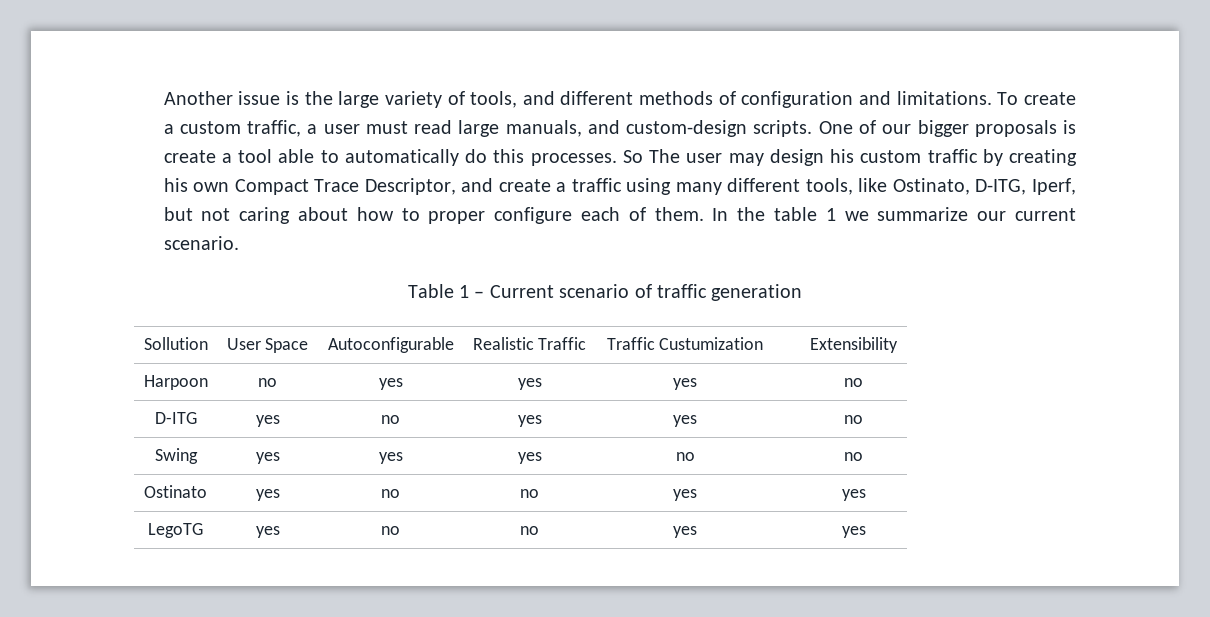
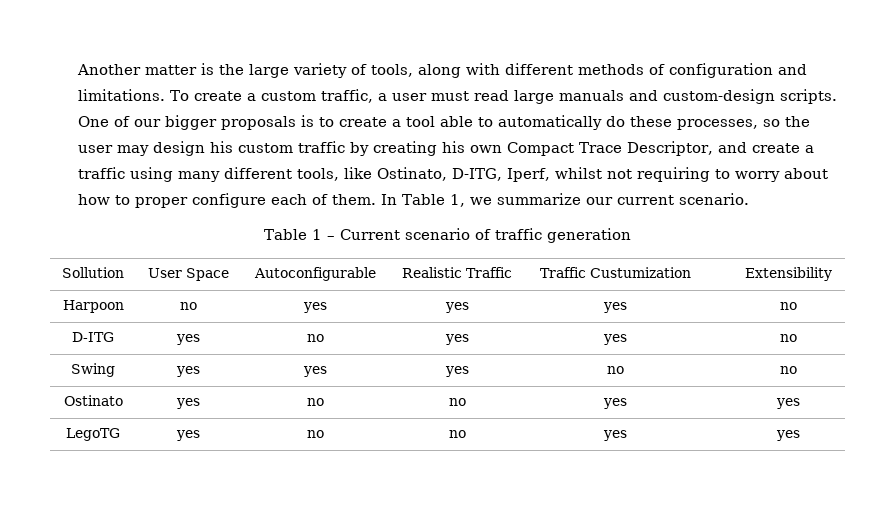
- Another issue is the large variety of tools, and different methods of configuration and limitations.
+ Another matter is the large variety of tools, along with different methods of configuration and limitations.
- To create a custom traffic, a user must read large manuals, and custom-design scripts.
+ To create a custom traffic, a user must read large manuals and custom-design scripts.
- One of our bigger proposals is create a tool able to automatically do this processes. So The user may design his custom traffic by creating his own Compact Trace Descriptor, and create a traffic using many different tools, like Ostinato, D-ITG, Iperf, but not caring about how to proper configure each of them.
+ One of our bigger proposals is to create a tool able to automatically do these processes, so the user may design his custom traffic by creating his own Compact Trace Descriptor, and create a traffic using many different tools, like Ostinato, D-ITG, Iperf, whilst not requiring to worry about how to proper configure each of them.
- In the table 1 we summarize our current scenario.
+ In Table 1, we summarize our current scenario.

